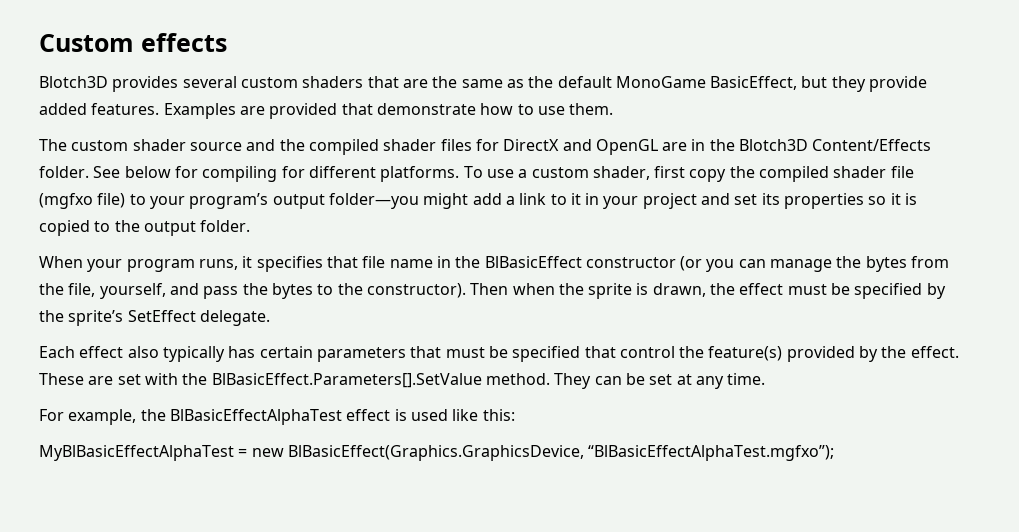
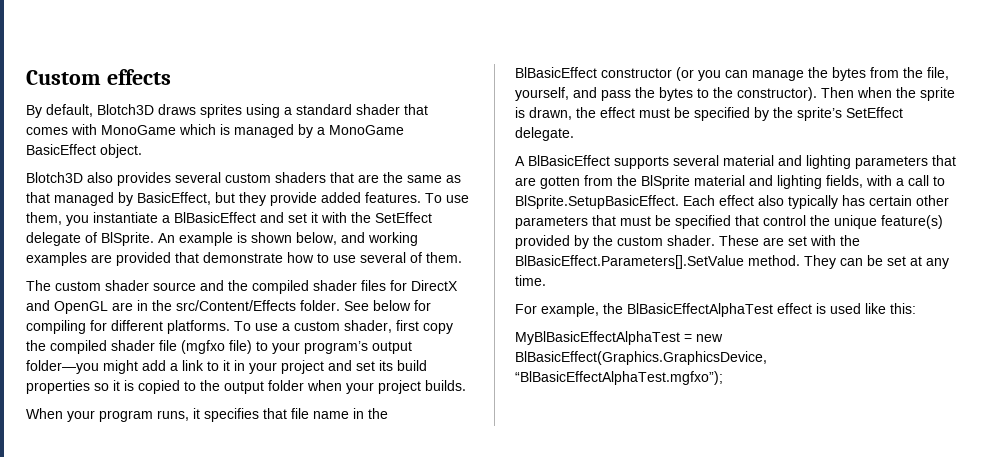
- Blotch3D provides several custom shaders that are the same as the default MonoGame BasicEffect, but they provide added features.
+ By default, Blotch3D draws sprites using a standard shader that comes with MonoGame which is managed by a MonoGame BasicEffect object.
+ Blotch3D also provides several custom shaders that are the same as that managed by BasicEffect, but they provide added features.
- Examples are provided that demonstrate how to use them.
+ To use them, you instantiate a BlBasicEffect and set it with the SetEffect delegate of BlSprite. An example is shown below, and working examples are provided that demonstrate how to use several of them.
- The custom shader source and the compiled shader files for DirectX and OpenGL are in the Blotch3D Content/Effects folder.
+ The custom shader source and the compiled shader files for DirectX and OpenGL are in the src/Content/Effects folder.
- To use a custom shader, first copy the compiled shader file (mgfxo file) to your program’s output folder—you might add a link to it in your project and set its properties so it is copied to the output folder.
+ To use a custom shader, first copy the compiled shader file (mgfxo file) to your program’s output folder—you might add a link to it in your project and set its build properties so it is copied to the output folder when your project builds.
- Each effect also typically has certain parameters that must be specified that control the feature(s) provided by the effect.
+ A BlBasicEffect supports several material and lighting parameters that are gotten from the BlSprite material and lighting fields, with a call to BlSprite.SetupBasicEffect. Each effect also typically has certain other parameters that must be specified that control the unique feature(s) provided by the custom shader.

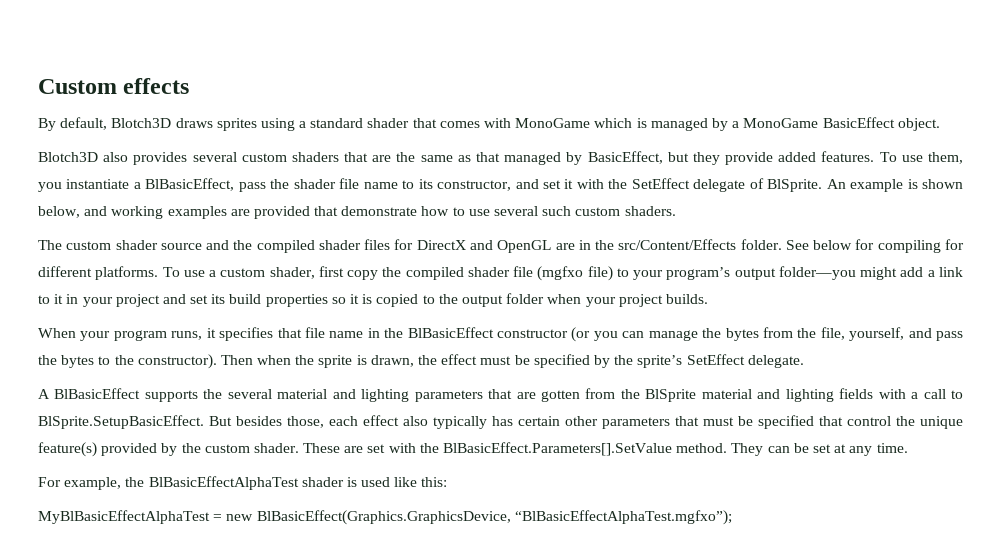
- To use them, you instantiate a BlBasicEffect and set it with the SetEffect delegate of BlSprite.
+ To use them, you instantiate a BlBasicEffect, pass the shader file name to its constructor, and set it with the SetEffect delegate of BlSprite.
- An example is shown below, and working examples are provided that demonstrate how to use several of them.
+ An example is shown below, and working examples are provided that demonstrate how to use several such custom shaders.
- A BlBasicEffect supports several material and lighting parameters that are gotten from the BlSprite material and lighting fields, with a call to BlSprite.SetupBasicEffect. Each effect also typically has certain other parameters that must be specified that control the unique feature(s) provided by the custom shader.
+ A BlBasicEffect supports the several material and lighting parameters that are gotten from the BlSprite material and lighting fields with a call to BlSprite.SetupBasicEffect. But besides those, each effect also typically has certain other parameters that must be specified that control the unique feature(s) provided by the custom shader.
- For example, the BlBasicEffectAlphaTest effect is used like this:
+ For example, the BlBasicEffectAlphaTest shader is used like this:

